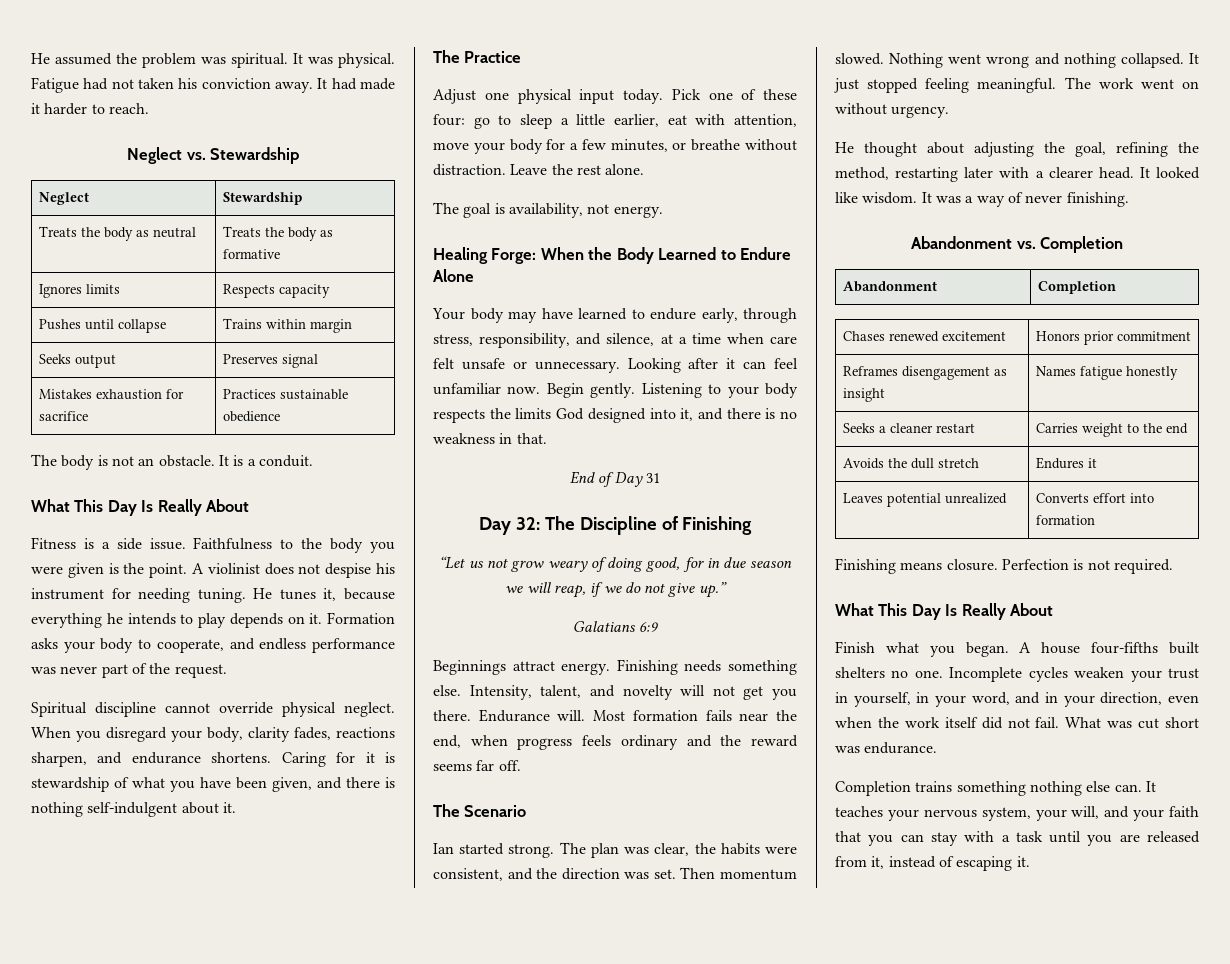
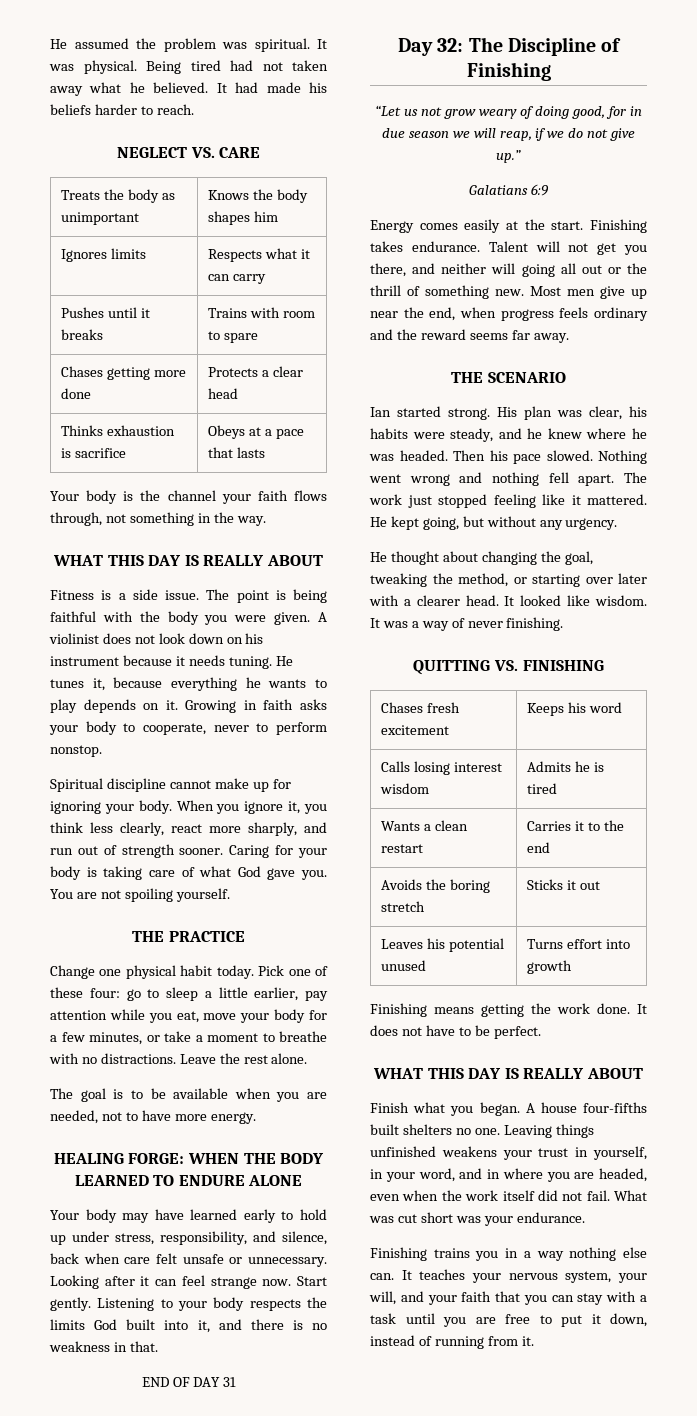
- Fatigue had not taken his conviction away.
+ Being tired had not taken away what he believed.
- It had made it harder to reach.
+ It had made his beliefs harder to reach.
- Neglect vs. Stewardship
- Neglect | Stewardship
- Treats the body as neutral | Treats the body as formative
+ NEGLECT VS. CARE
+ Treats the body as unimportant | Knows the body shapes him
- Ignores limits | Respects capacity
+ Ignores limits | Respects what it can carry
- Pushes until collapse | Trains within margin
- Seeks output | Preserves signal
- Mistakes exhaustion for sacrifice | Practices sustainable obedience
- The body is not an obstacle. It is a conduit.
- What This Day Is Really About
+ Pushes until it breaks | Trains with room to spare
+ Chases getting more done | Protects a clear head
+ Thinks exhaustion is sacrifice | Obeys at a pace that lasts
+ Your body is the channel your faith flows through, not something in the way.
+ WHAT THIS DAY IS REALLY ABOUT
- Faithfulness to the body you were given is the point. A violinist does not despise his instrument for needing tuning.
+ The point is being faithful with the body you were given. A violinist does not look down on his instrument because it needs tuning.
- He tunes it, because everything he intends to play depends on it.
+ He tunes it, because everything he wants to play depends on it.
- Formation asks your body to cooperate, and endless performance was never part of the request.
- Spiritual discipline cannot override physical neglect. When you disregard your body, clarity fades, reactions sharpen, and endurance shortens. Caring for it is stewardship of what you have been given, and there is nothing self-indulgent about it.
- The Practice
- Adjust one physical input today.
+ Growing in faith asks your body to cooperate, never to perform nonstop.
+ Spiritual discipline cannot make up for ignoring your body. When you ignore it, you think less clearly, react more sharply, and run out of strength sooner. Caring for your body is taking care of what God gave you. You are not spoiling yourself.
+ THE PRACTICE
+ Change one physical habit today.
- Pick one of these four: go to sleep a little earlier, eat with attention, move your body for a few minutes, or breathe without distraction.
+ Pick one of these four: go to sleep a little earlier, pay attention while you eat, move your body for a few minutes, or take a moment to breathe with no distractions.
- The goal is availability, not energy.
- Healing Forge: When the Body Learned to Endure Alone
+ The goal is to be available when you are needed, not to have more energy.
+ HEALING FORGE: WHEN THE BODY LEARNED TO ENDURE ALONE
- Your body may have learned to endure early, through stress, responsibility, and silence, at a time when care felt unsafe or unnecessary.
+ Your body may have learned early to hold up under stress, responsibility, and silence, back when care felt unsafe or unnecessary.
- Looking after it can feel unfamiliar now. Begin gently.
+ Looking after it can feel strange now. Start gently.
- Listening to your body respects the limits God designed into it, and there is no weakness in that.
+ Listening to your body respects the limits God built into it, and there is no weakness in that.
- End of Day 31
+ END OF DAY 31
- Beginnings attract energy. Finishing needs something else. Intensity, talent, and novelty will not get you there. Endurance will. Most formation fails near the end, when progress feels ordinary and the reward seems far off.
- The Scenario
+ Energy comes easily at the start. Finishing takes endurance. Talent will not get you there, and neither will going all out or the thrill of something new. Most men give up near the end, when progress feels ordinary and the reward seems far away.
+ THE SCENARIO
- The plan was clear, the habits were consistent, and the direction was set. Then momentum slowed.
+ His plan was clear, his habits were steady, and he knew where he was headed. Then his pace slowed.
- Nothing went wrong and nothing collapsed. It just stopped feeling meaningful. The work went on without urgency.
+ Nothing went wrong and nothing fell apart. The work just stopped feeling like it mattered. He kept going, but without any urgency.
- He thought about adjusting the goal, refining the method, restarting later with a clearer head.
+ He thought about changing the goal, tweaking the method, or starting over later with a clearer head.
- Abandonment vs. Completion
- Abandonment | Completion
- Chases renewed excitement | Honors prior commitment
- Reframes disengagement as insight | Names fatigue honestly
- Seeks a cleaner restart | Carries weight to the end
+ QUITTING VS. FINISHING
+ Chases fresh excitement | Keeps his word
+ Calls losing interest wisdom | Admits he is tired
+ Wants a clean restart | Carries it to the end
- Avoids the dull stretch | Endures it
+ Avoids the boring stretch | Sticks it out
- Leaves potential unrealized | Converts effort into formation
+ Leaves his potential unused | Turns effort into growth
- Finishing means closure. Perfection is not required.
- What This Day Is Really About
+ Finishing means getting the work done. It does not have to be perfect.
+ WHAT THIS DAY IS REALLY ABOUT
- Incomplete cycles weaken your trust in yourself, in your word, and in your direction, even when the work itself did not fail.
+ Leaving things unfinished weakens your trust in yourself, in your word, and in where you are headed, even when the work itself did not fail.
- What was cut short was endurance.
+ What was cut short was your endurance.
- Completion trains something nothing else can.
+ Finishing trains you in a way nothing else can.
- It teaches your nervous system, your will, and your faith that you can stay with a task until you are released from it, instead of escaping it.
+ It teaches your nervous system, your will, and your faith that you can stay with a task until you are free to put it down, instead of running from it.

